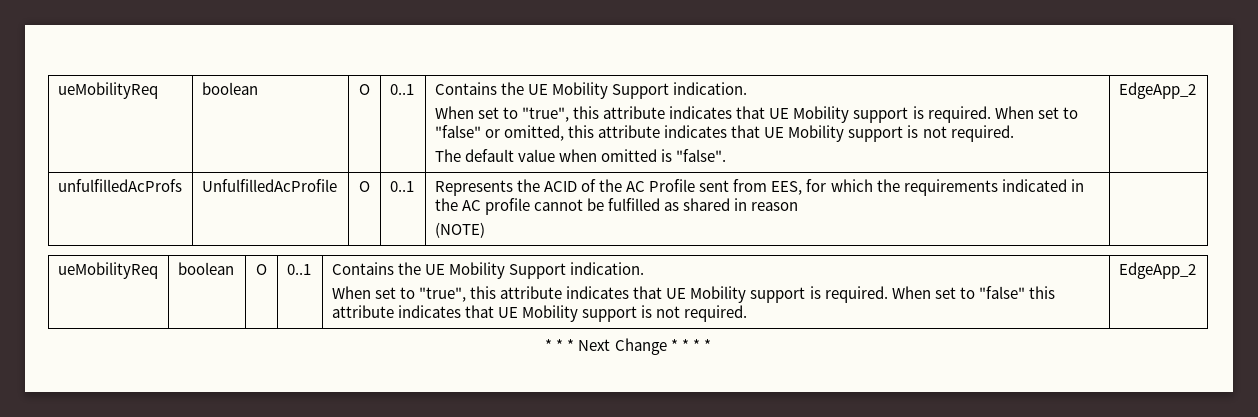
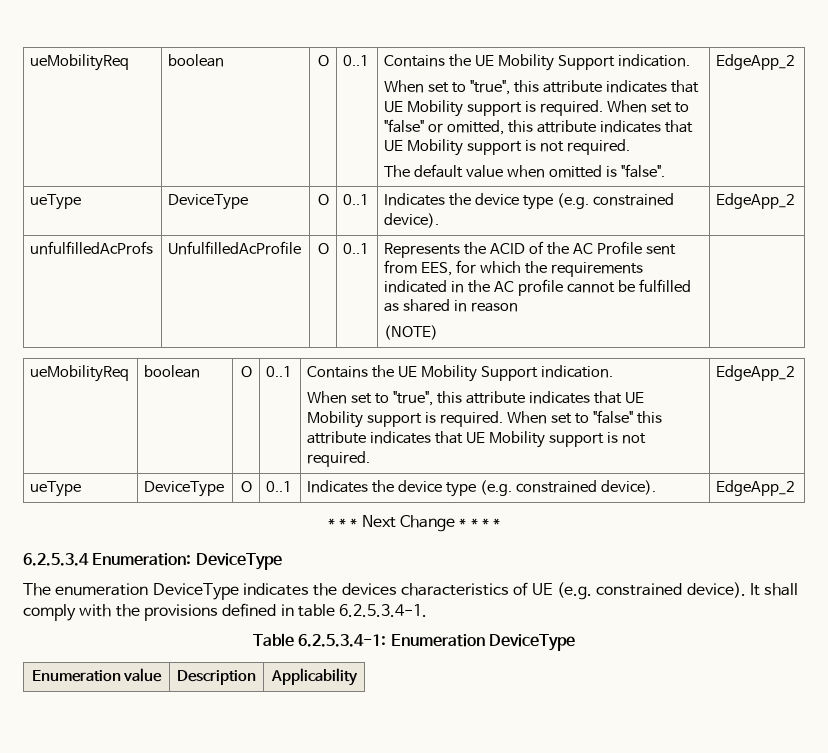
  The default value when omitted is "false". | EdgeApp_2
+ ueType | DeviceType | O | 0..1 | Indicates the device type (e.g. constrained device). | EdgeApp_2
  unfulfilledAcProfs | UnfulfilledAcProfile | O | 0..1 | Represents the ACID of the AC Profile sent from EES, for which the requirements indicated in the AC profile cannot be fulfilled as shared in reason
  (NOTE) |
  ueMobilityReq | boolean | O | 0..1 | Contains the UE Mobility Support indication.
  When set to "true", this attribute indicates that UE Mobility support is required. When set to "false" this attribute indicates that UE Mobility support is not required. | EdgeApp_2
+ ueType | DeviceType | O | 0..1 | Indicates the device type (e.g. constrained device). | EdgeApp_2
+ 6.2.5.3.4 Enumeration: DeviceType
+ The enumeration DeviceType indicates the devices characteristics of UE (e.g. constrained device). It shall comply with the provisions defined in table 6.2.5.3.4-1.
+ Table 6.2.5.3.4-1: Enumeration DeviceType
+ Enumeration value | Description | Applicability

